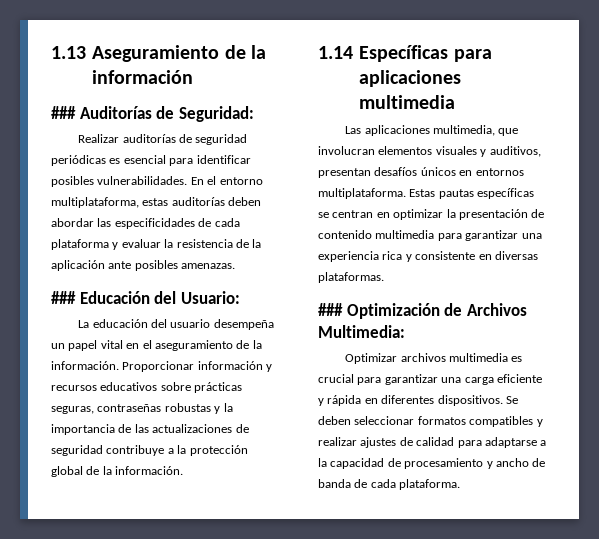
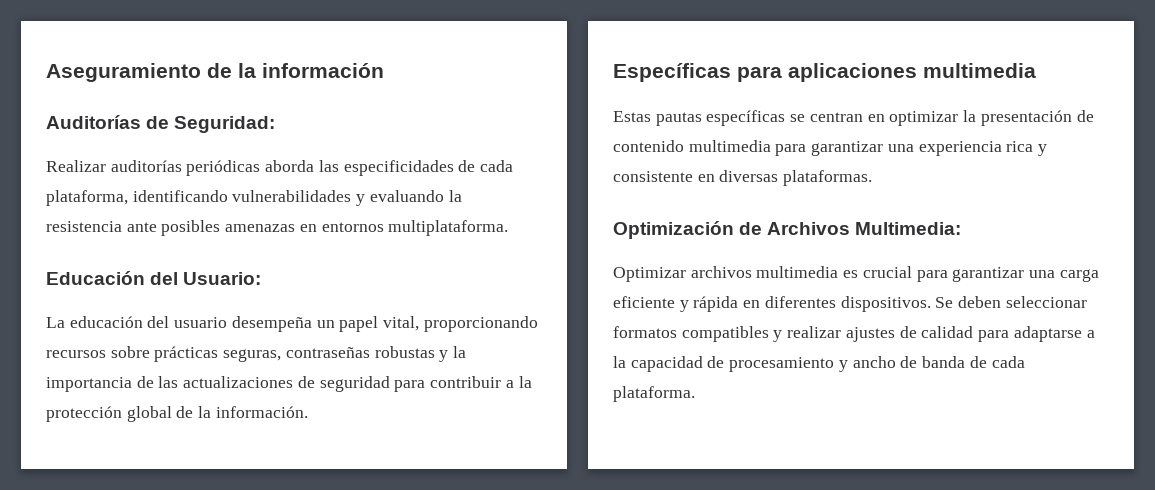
- 1.13 Aseguramiento de la información
+ Aseguramiento de la información
- ### Auditorías de Seguridad:
+ Auditorías de Seguridad:
- Realizar auditorías de seguridad periódicas es esencial para identificar posibles vulnerabilidades. En el entorno multiplataforma, estas auditorías deben abordar las especificidades de cada plataforma y evaluar la resistencia de la aplicación ante posibles amenazas.
- ### Educación del Usuario:
+ Realizar auditorías periódicas aborda las especificidades de cada plataforma, identificando vulnerabilidades y evaluando la resistencia ante posibles amenazas en entornos multiplataforma.
+ Educación del Usuario:
- La educación del usuario desempeña un papel vital en el aseguramiento de la información. Proporcionar información y recursos educativos sobre prácticas seguras, contraseñas robustas y la importancia de las actualizaciones de seguridad contribuye a la protección global de la información.
+ La educación del usuario desempeña un papel vital, proporcionando recursos sobre prácticas seguras, contraseñas robustas y la importancia de las actualizaciones de seguridad para contribuir a la protección global de la información.
- 1.14 Específicas para aplicaciones multimedia
+ Específicas para aplicaciones multimedia
- Las aplicaciones multimedia, que involucran elementos visuales y auditivos, presentan desafíos únicos en entornos multiplataforma.
- ### Optimización de Archivos Multimedia:
+ Optimización de Archivos Multimedia:

